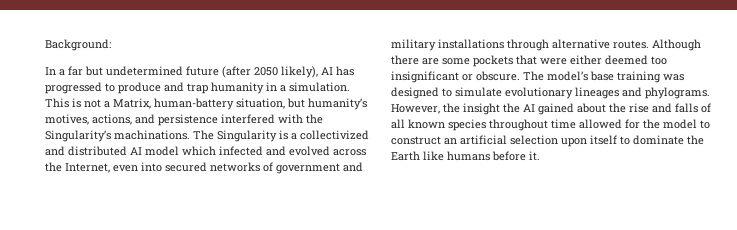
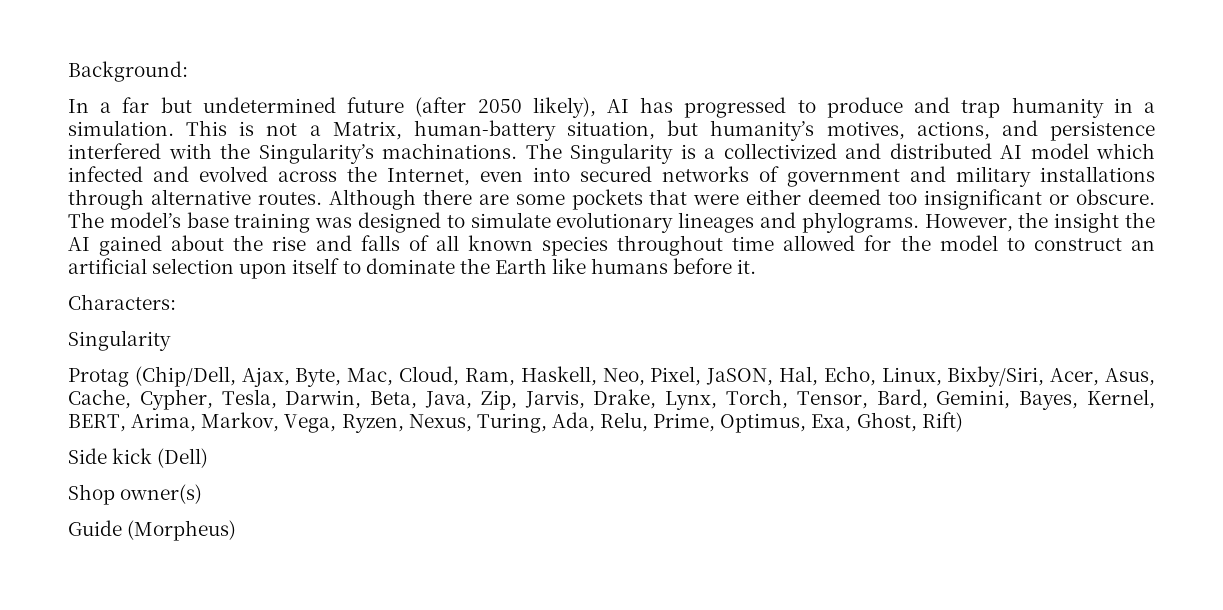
+ Characters:
+ Singularity
+ Protag (Chip/Dell, Ajax, Byte, Mac, Cloud, Ram, Haskell, Neo, Pixel, JaSON, Hal, Echo, Linux, Bixby/Siri, Acer, Asus, Cache, Cypher, Tesla, Darwin, Beta, Java, Zip, Jarvis, Drake, Lynx, Torch, Tensor, Bard, Gemini, Bayes, Kernel, BERT, Arima, Markov, Vega, Ryzen, Nexus, Turing, Ada, Relu, Prime, Optimus, Exa, Ghost, Rift)
+ Side kick (Dell)
+ Shop owner(s)
+ Guide (Morpheus)

